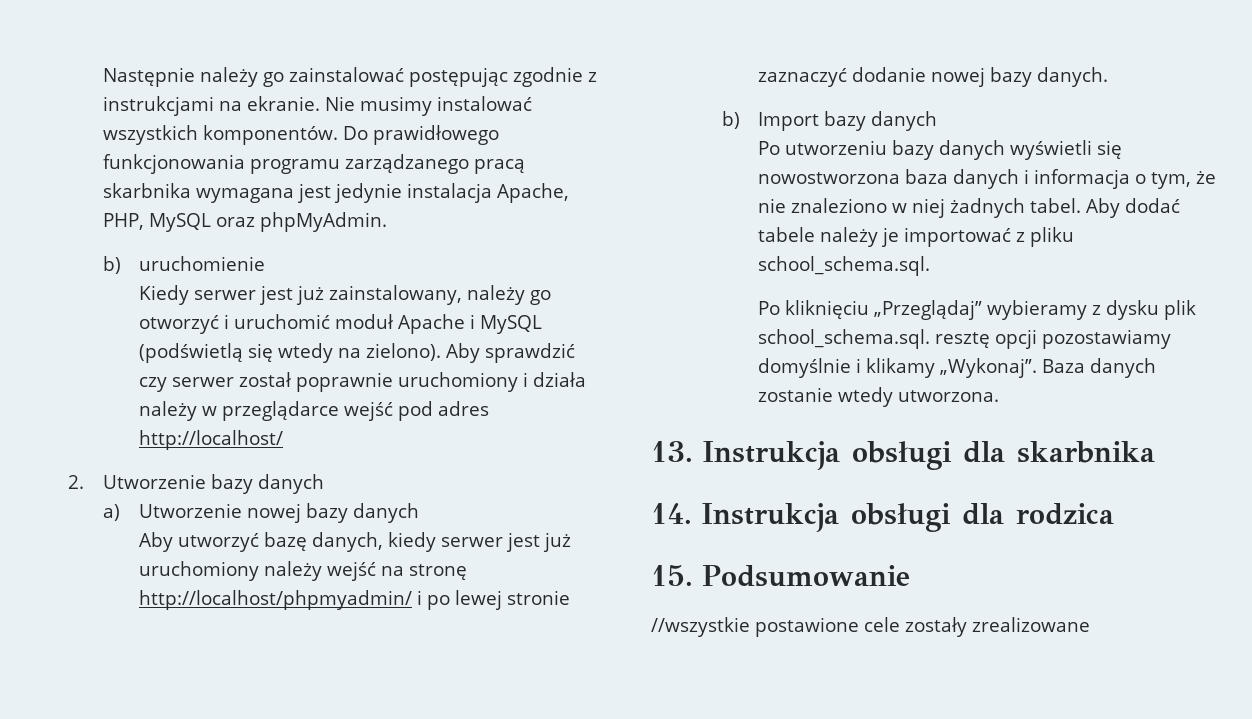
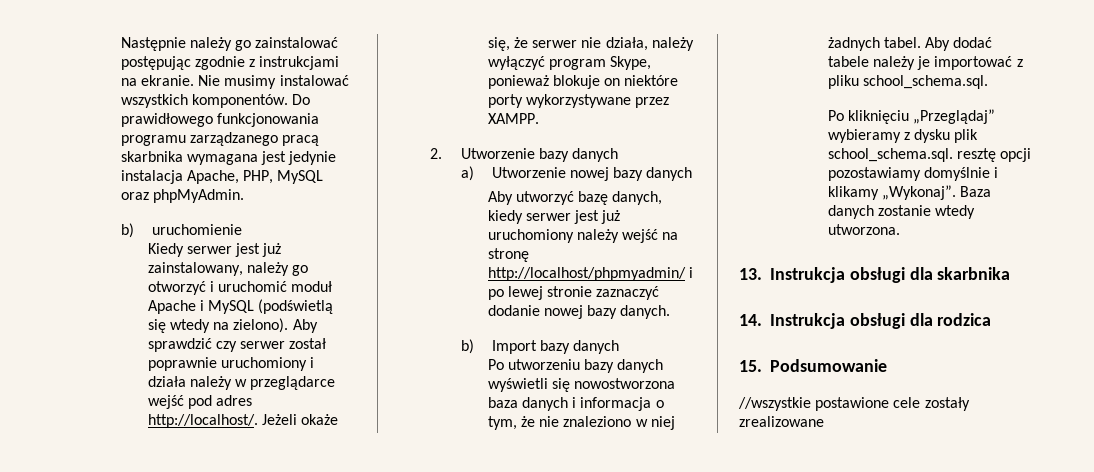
- Aby sprawdzić czy serwer został poprawnie uruchomiony i działa należy w przeglądarce wejść pod adres http://localhost/
+ Aby sprawdzić czy serwer został poprawnie uruchomiony i działa należy w przeglądarce wejść pod adres http://localhost/. Jeżeli okaże się, że serwer nie działa, należy wyłączyć program Skype, ponieważ blokuje on niektóre porty wykorzystywane przez XAMPP.

